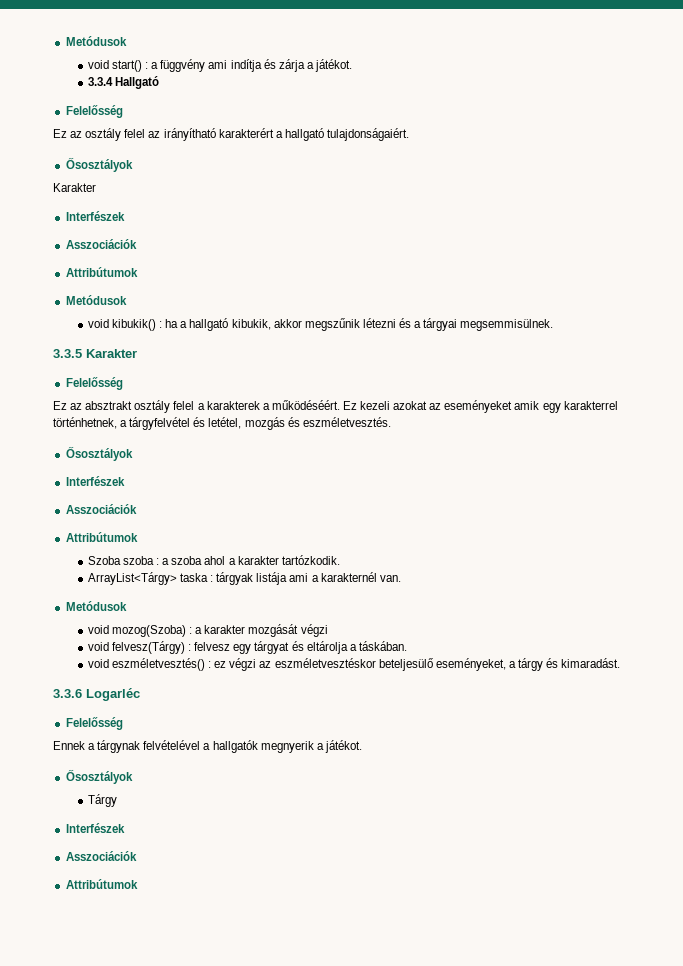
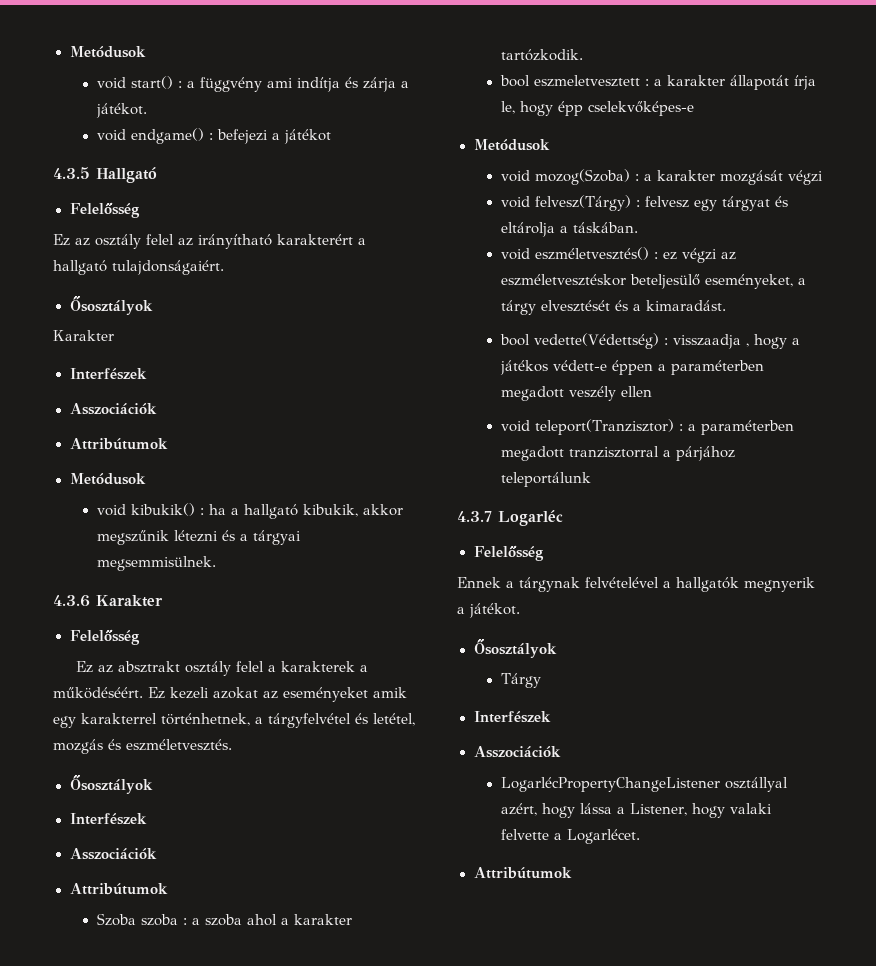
- 3.3.4 Hallgató
+ void endgame() : befejezi a játékot
+ 4.3.5 Hallgató
- 3.3.5 Karakter
+ 4.3.6 Karakter
- ArrayList<Tárgy> taska : tárgyak listája ami a karakternél van.
+ bool eszmeletvesztett : a karakter állapotát írja le, hogy épp cselekvőképes-e
- void eszméletvesztés() : ez végzi az eszméletvesztéskor beteljesülő eseményeket, a tárgy és kimaradást.
- 3.3.6 Logarléc
+ void eszméletvesztés() : ez végzi az eszméletvesztéskor beteljesülő eseményeket, a tárgy elvesztését és a kimaradást.
+ bool vedette(Védettség) : visszaadja , hogy a játékos védett-e éppen a paraméterben megadott veszély ellen
+ void teleport(Tranzisztor) : a paraméterben megadott tranzisztorral a párjához teleportálunk
+ 4.3.7 Logarléc
+ LogarlécPropertyChangeListener osztállyal azért, hogy lássa a Listener, hogy valaki felvette a Logarlécet.

